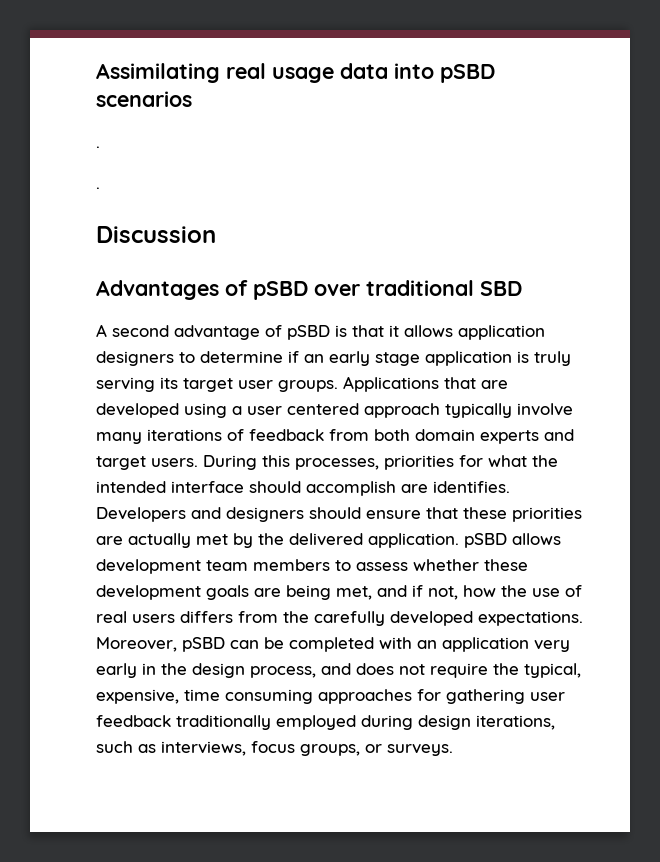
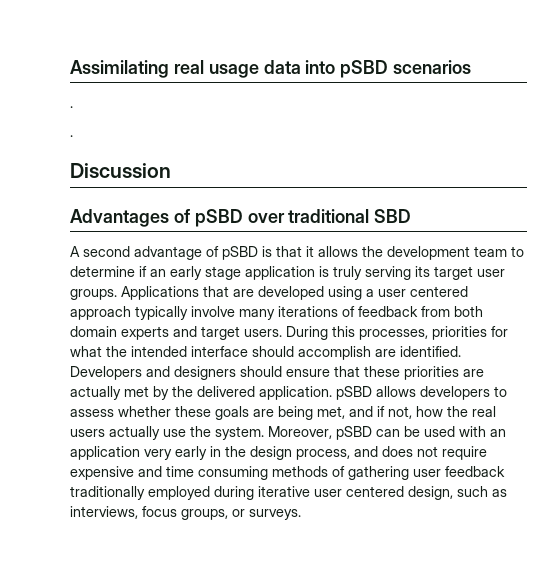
- A second advantage of pSBD is that it allows application designers to determine if an early stage application is truly serving its target user groups.
+ A second advantage of pSBD is that it allows the development team to determine if an early stage application is truly serving its target user groups.
- During this processes, priorities for what the intended interface should accomplish are identifies.
+ During this processes, priorities for what the intended interface should accomplish are identified.
- Developers and designers should ensure that these priorities are actually met by the delivered application. pSBD allows development team members to assess whether these development goals are being met, and if not, how the use of real users differs from the carefully developed expectations.
+ Developers and designers should ensure that these priorities are actually met by the delivered application. pSBD allows developers to assess whether these goals are being met, and if not, how the real users actually use the system.
- Moreover, pSBD can be completed with an application very early in the design process, and does not require the typical, expensive, time consuming approaches for gathering user feedback traditionally employed during design iterations, such as interviews, focus groups, or surveys.
+ Moreover, pSBD can be used with an application very early in the design process, and does not require expensive and time consuming methods of gathering user feedback traditionally employed during iterative user centered design, such as interviews, focus groups, or surveys.

